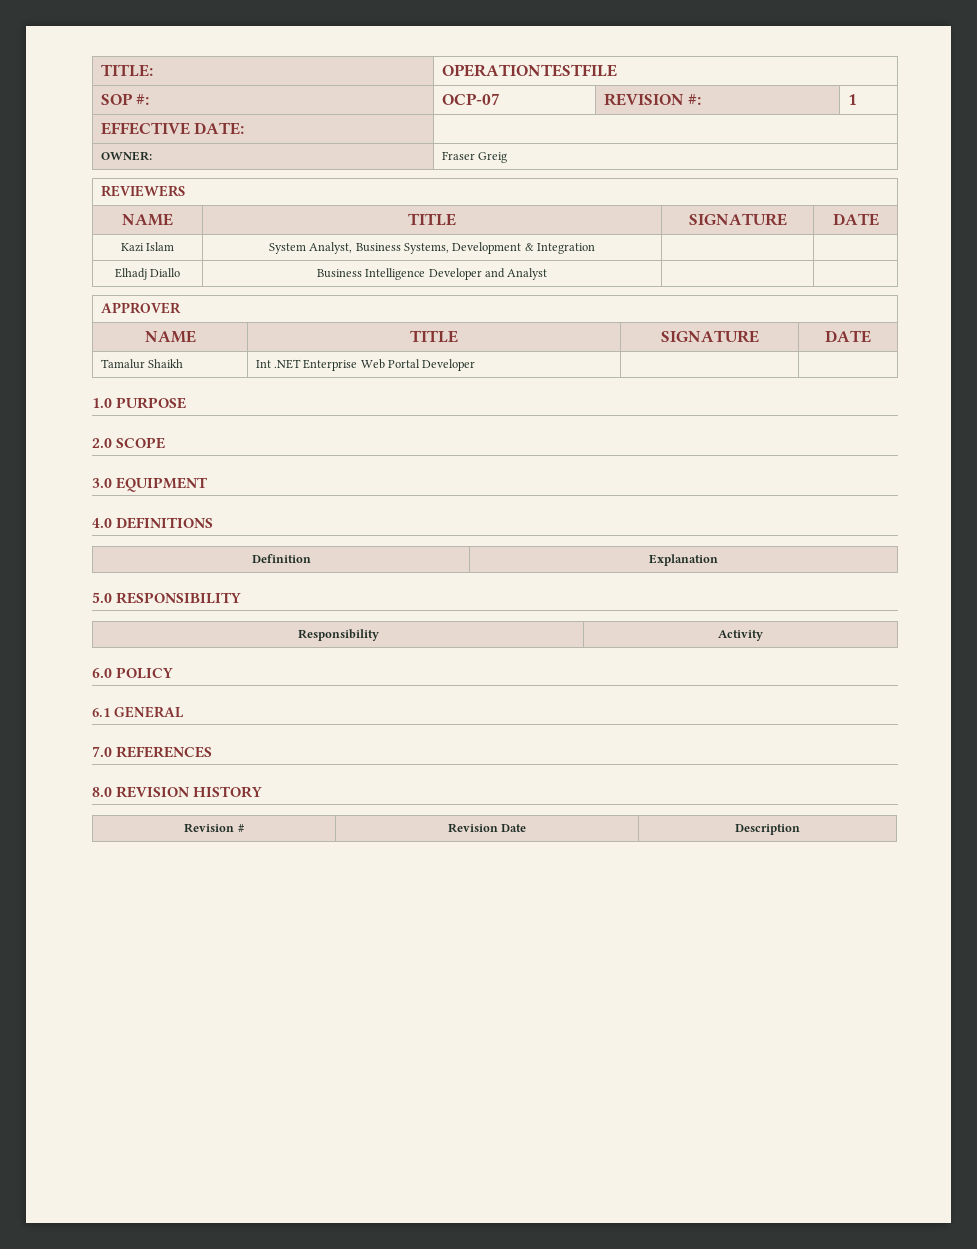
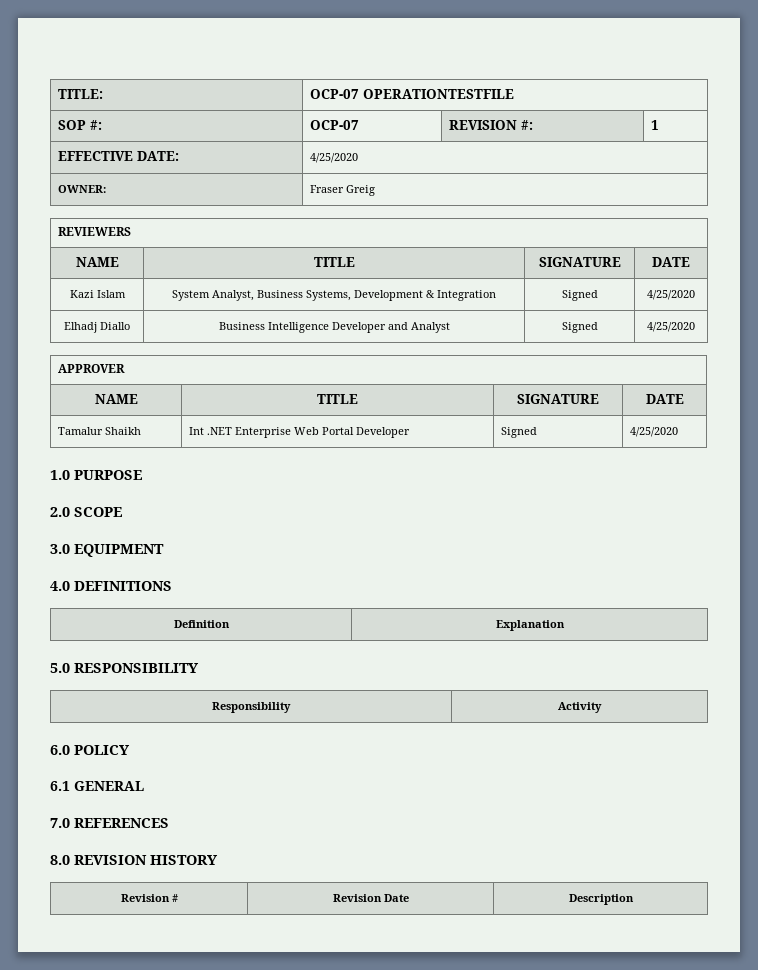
- TITLE: | OPERATIONTESTFILE
+ TITLE: | OCP-07 OPERATIONTESTFILE
- EFFECTIVE DATE: |
+ EFFECTIVE DATE: | 4/25/2020
- Kazi Islam | System Analyst, Business Systems, Development & Integration | |
+ Kazi Islam | System Analyst, Business Systems, Development & Integration | Signed | 4/25/2020
- Elhadj Diallo | Business Intelligence Developer and Analyst | |
+ Elhadj Diallo | Business Intelligence Developer and Analyst | Signed | 4/25/2020
- Tamalur Shaikh | Int .NET Enterprise Web Portal Developer | |
+ Tamalur Shaikh | Int .NET Enterprise Web Portal Developer | Signed | 4/25/2020

